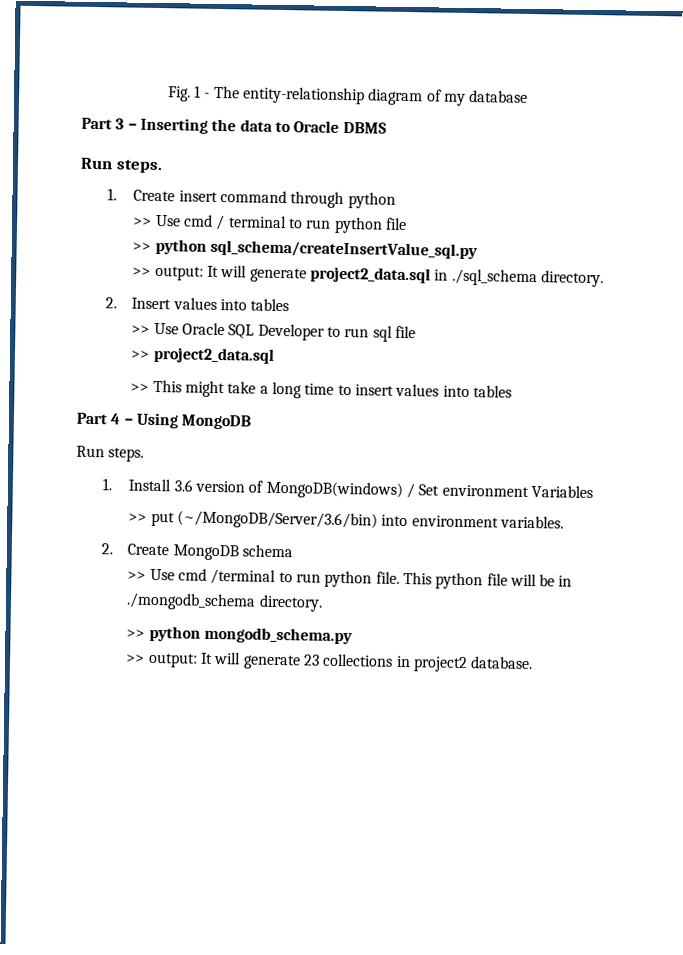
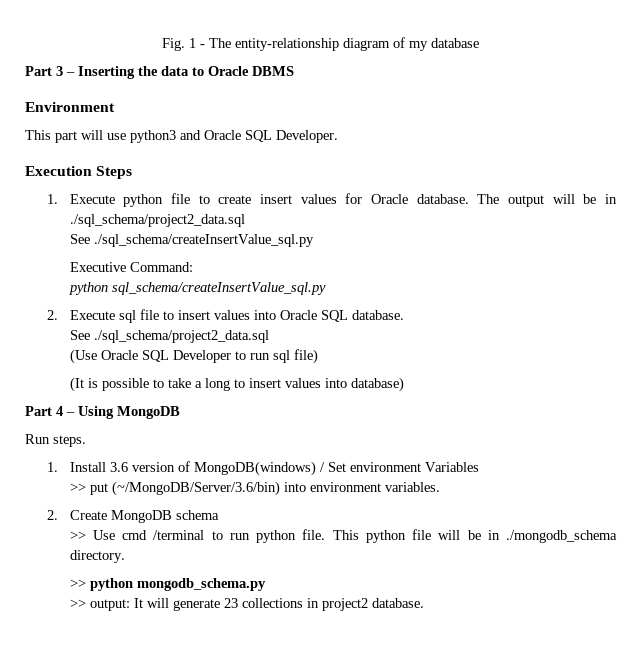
  Part 3 – Inserting the data to Oracle DBMS
- Run steps.
- 1. Create insert command through python
- >> Use cmd / terminal to run python file
- >> python sql_schema/createInsertValue_sql.py
- >> output: It will generate project2_data.sql in ./sql_schema directory.
- 2. Insert values into tables
- >> Use Oracle SQL Developer to run sql file
- >> project2_data.sql
- >> This might take a long time to insert values into tables
+ Environment
+ This part will use python3 and Oracle SQL Developer.
+ Execution Steps
+ 1. Execute python file to create insert values for Oracle database. The output will be in ./sql_schema/project2_data.sql
+ See ./sql_schema/createInsertValue_sql.py
+ Executive Command:
+ python sql_schema/createInsertValue_sql.py
+ 2. Execute sql file to insert values into Oracle SQL database.
+ See ./sql_schema/project2_data.sql
+ (Use Oracle SQL Developer to run sql file)
+ (It is possible to take a long to insert values into database)

